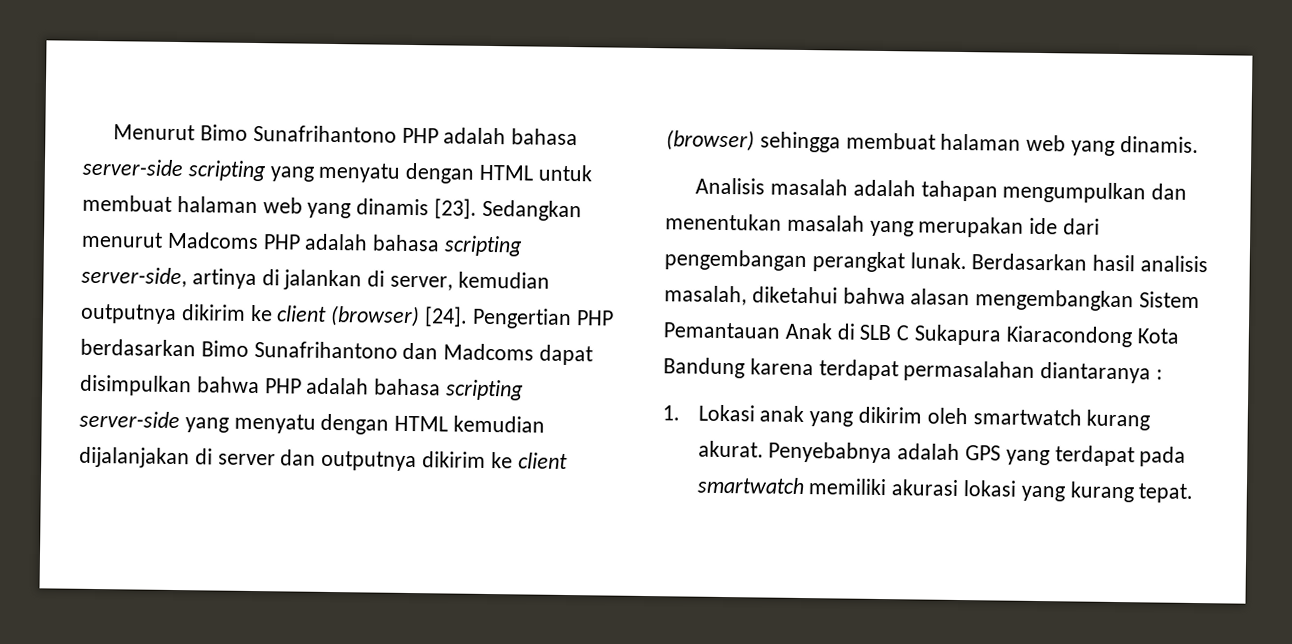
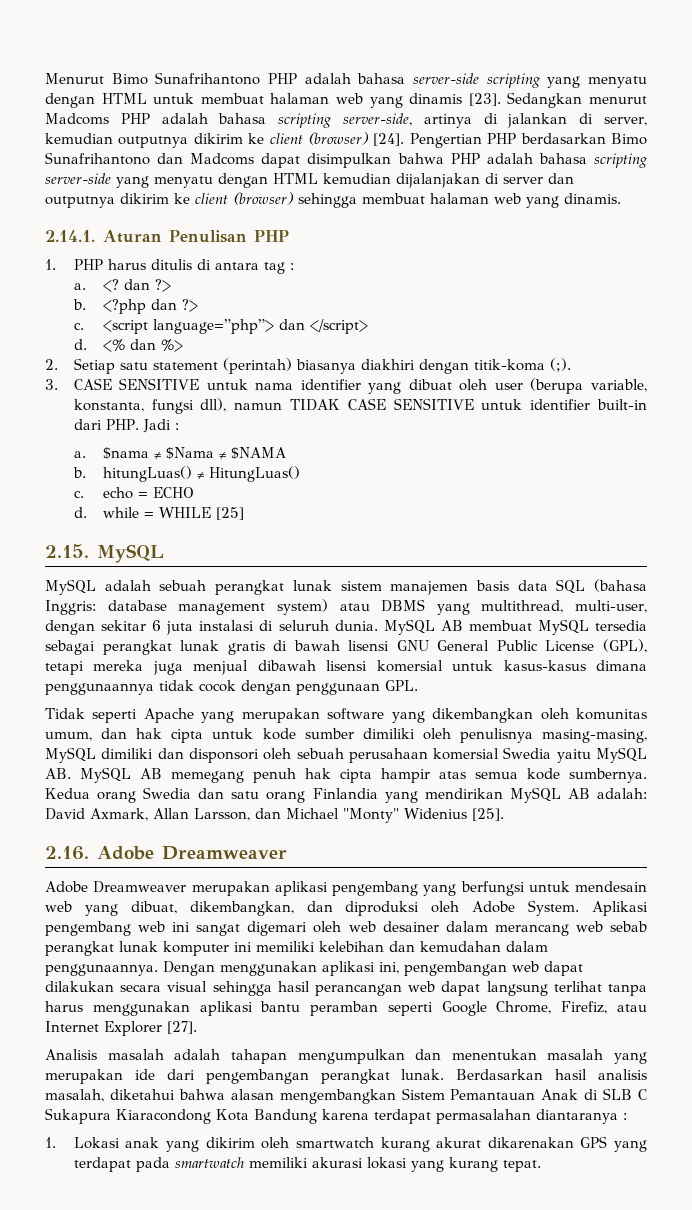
+ 2.14.1. Aturan Penulisan PHP
+ 1. PHP harus ditulis di antara tag :
+ a. <? dan ?>
+ b. <?php dan ?>
+ c. <script language=”php”> dan </script>
+ d. <% dan %>
+ 2. Setiap satu statement (perintah) biasanya diakhiri dengan titik-koma (;).
+ 3. CASE SENSITIVE untuk nama identifier yang dibuat oleh user (berupa variable, konstanta, fungsi dll), namun TIDAK CASE SENSITIVE untuk identifier built-in dari PHP. Jadi :
+ a. $nama ≠ $Nama ≠ $NAMA
+ b. hitungLuas() ≠ HitungLuas()
+ c. echo = ECHO
+ d. while = WHILE [25]
+ 2.15. MySQL
+ MySQL adalah sebuah perangkat lunak sistem manajemen basis data SQL (bahasa Inggris: database management system) atau DBMS yang multithread, multi-user, dengan sekitar 6 juta instalasi di seluruh dunia. MySQL AB membuat MySQL tersedia sebagai perangkat lunak gratis di bawah lisensi GNU General Public License (GPL), tetapi mereka juga menjual dibawah lisensi komersial untuk kasus-kasus dimana penggunaannya tidak cocok dengan penggunaan GPL.
+ Tidak seperti Apache yang merupakan software yang dikembangkan oleh komunitas umum, dan hak cipta untuk kode sumber dimiliki oleh penulisnya masing-masing, MySQL dimiliki dan disponsori oleh sebuah perusahaan komersial Swedia yaitu MySQL AB. MySQL AB memegang penuh hak cipta hampir atas semua kode sumbernya. Kedua orang Swedia dan satu orang Finlandia yang mendirikan MySQL AB adalah: David Axmark, Allan Larsson, dan Michael "Monty" Widenius [25].
+ 2.16. Adobe Dreamweaver
+ Adobe Dreamweaver merupakan aplikasi pengembang yang berfungsi untuk mendesain web yang dibuat, dikembangkan, dan diproduksi oleh Adobe System. Aplikasi pengembang web ini sangat digemari oleh web desainer dalam merancang web sebab perangkat lunak komputer ini memiliki kelebihan dan kemudahan dalam penggunaannya. Dengan menggunakan aplikasi ini, pengembangan web dapat dilakukan secara visual sehingga hasil perancangan web dapat langsung terlihat tanpa harus menggunakan aplikasi bantu peramban seperti Google Chrome, Firefiz, atau Internet Explorer [27].
- 1. Lokasi anak yang dikirim oleh smartwatch kurang akurat. Penyebabnya adalah GPS yang terdapat pada smartwatch memiliki akurasi lokasi yang kurang tepat.
+ 1. Lokasi anak yang dikirim oleh smartwatch kurang akurat dikarenakan GPS yang terdapat pada smartwatch memiliki akurasi lokasi yang kurang tepat.

